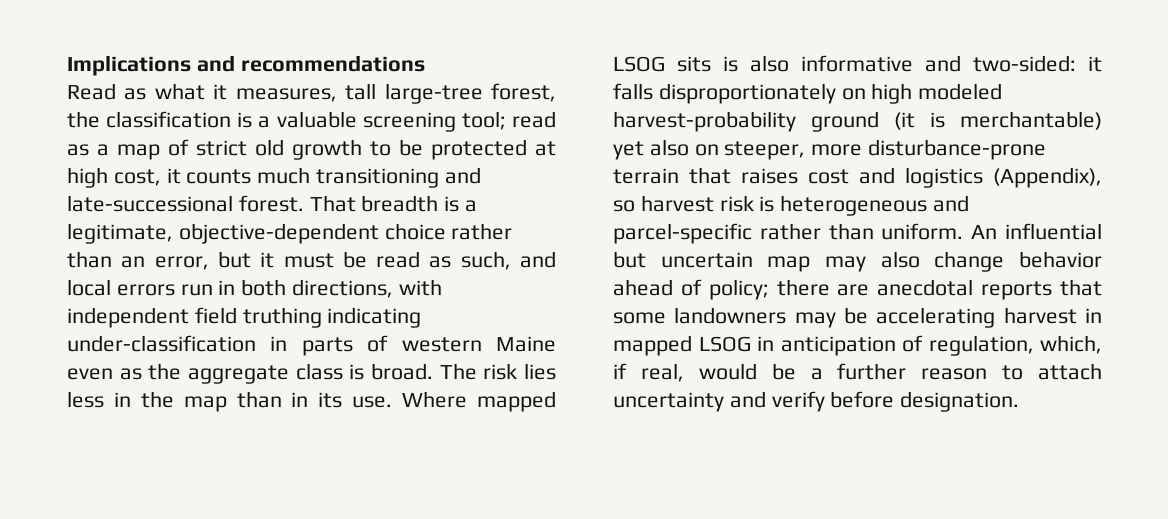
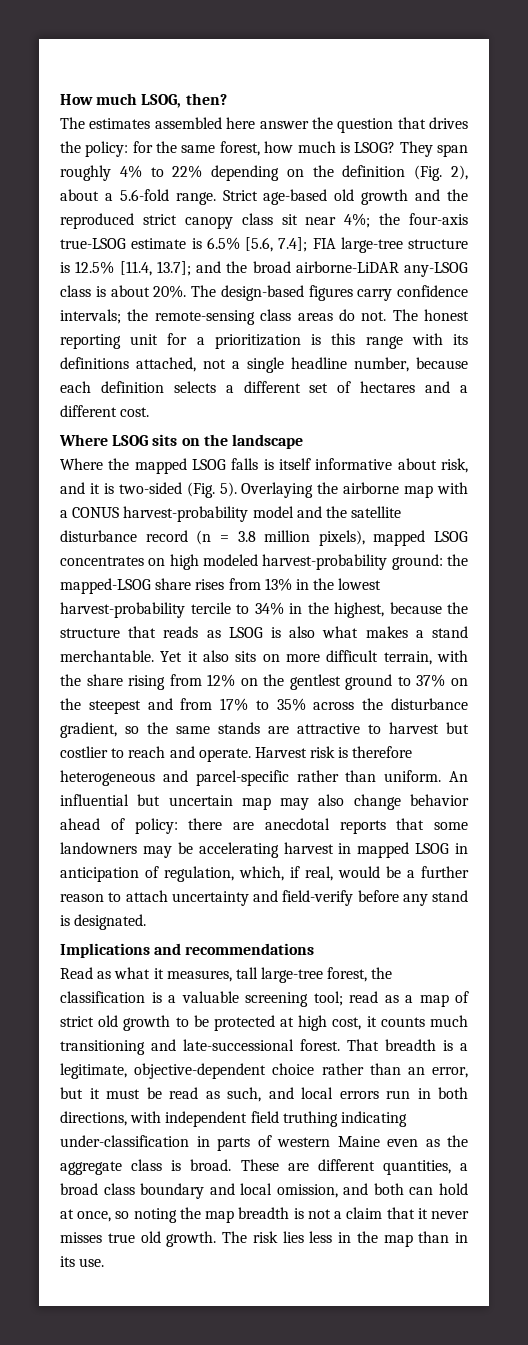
+ How much LSOG, then?
+ The estimates assembled here answer the question that drives the policy: for the same forest, how much is LSOG? They span roughly 4% to 22% depending on the definition (Fig. 2), about a 5.6-fold range. Strict age-based old growth and the reproduced strict canopy class sit near 4%; the four-axis true-LSOG estimate is 6.5% [5.6, 7.4]; FIA large-tree structure is 12.5% [11.4, 13.7]; and the broad airborne-LiDAR any-LSOG class is about 20%. The design-based figures carry confidence intervals; the remote-sensing class areas do not. The honest reporting unit for a prioritization is this range with its definitions attached, not a single headline number, because each definition selects a different set of hectares and a different cost.
+ Where LSOG sits on the landscape
+ Where the mapped LSOG falls is itself informative about risk, and it is two-sided (Fig. 5). Overlaying the airborne map with a CONUS harvest-probability model and the satellite disturbance record (n = 3.8 million pixels), mapped LSOG concentrates on high modeled harvest-probability ground: the mapped-LSOG share rises from 13% in the lowest harvest-probability tercile to 34% in the highest, because the structure that reads as LSOG is also what makes a stand merchantable. Yet it also sits on more difficult terrain, with the share rising from 12% on the gentlest ground to 37% on the steepest and from 17% to 35% across the disturbance gradient, so the same stands are attractive to harvest but costlier to reach and operate. Harvest risk is therefore heterogeneous and parcel-specific rather than uniform. An influential but uncertain map may also change behavior ahead of policy: there are anecdotal reports that some landowners may be accelerating harvest in mapped LSOG in anticipation of regulation, which, if real, would be a further reason to attach uncertainty and field-verify before any stand is designated.
+ These are different quantities, a broad class boundary and local omission, and both can hold at once, so noting the map breadth is not a claim that it never misses true old growth.
- Where mapped LSOG sits is also informative and two-sided: it falls disproportionately on high modeled harvest-probability ground (it is merchantable) yet also on steeper, more disturbance-prone terrain that raises cost and logistics (Appendix), so harvest risk is heterogeneous and parcel-specific rather than uniform. An influential but uncertain map may also change behavior ahead of policy; there are anecdotal reports that some landowners may be accelerating harvest in mapped LSOG in anticipation of regulation, which, if real, would be a further reason to attach uncertainty and verify before designation.

